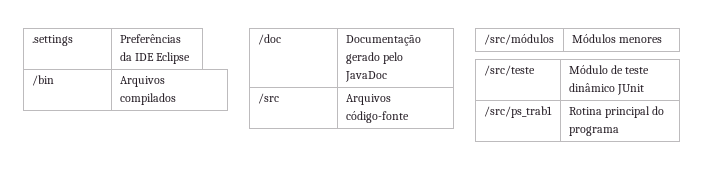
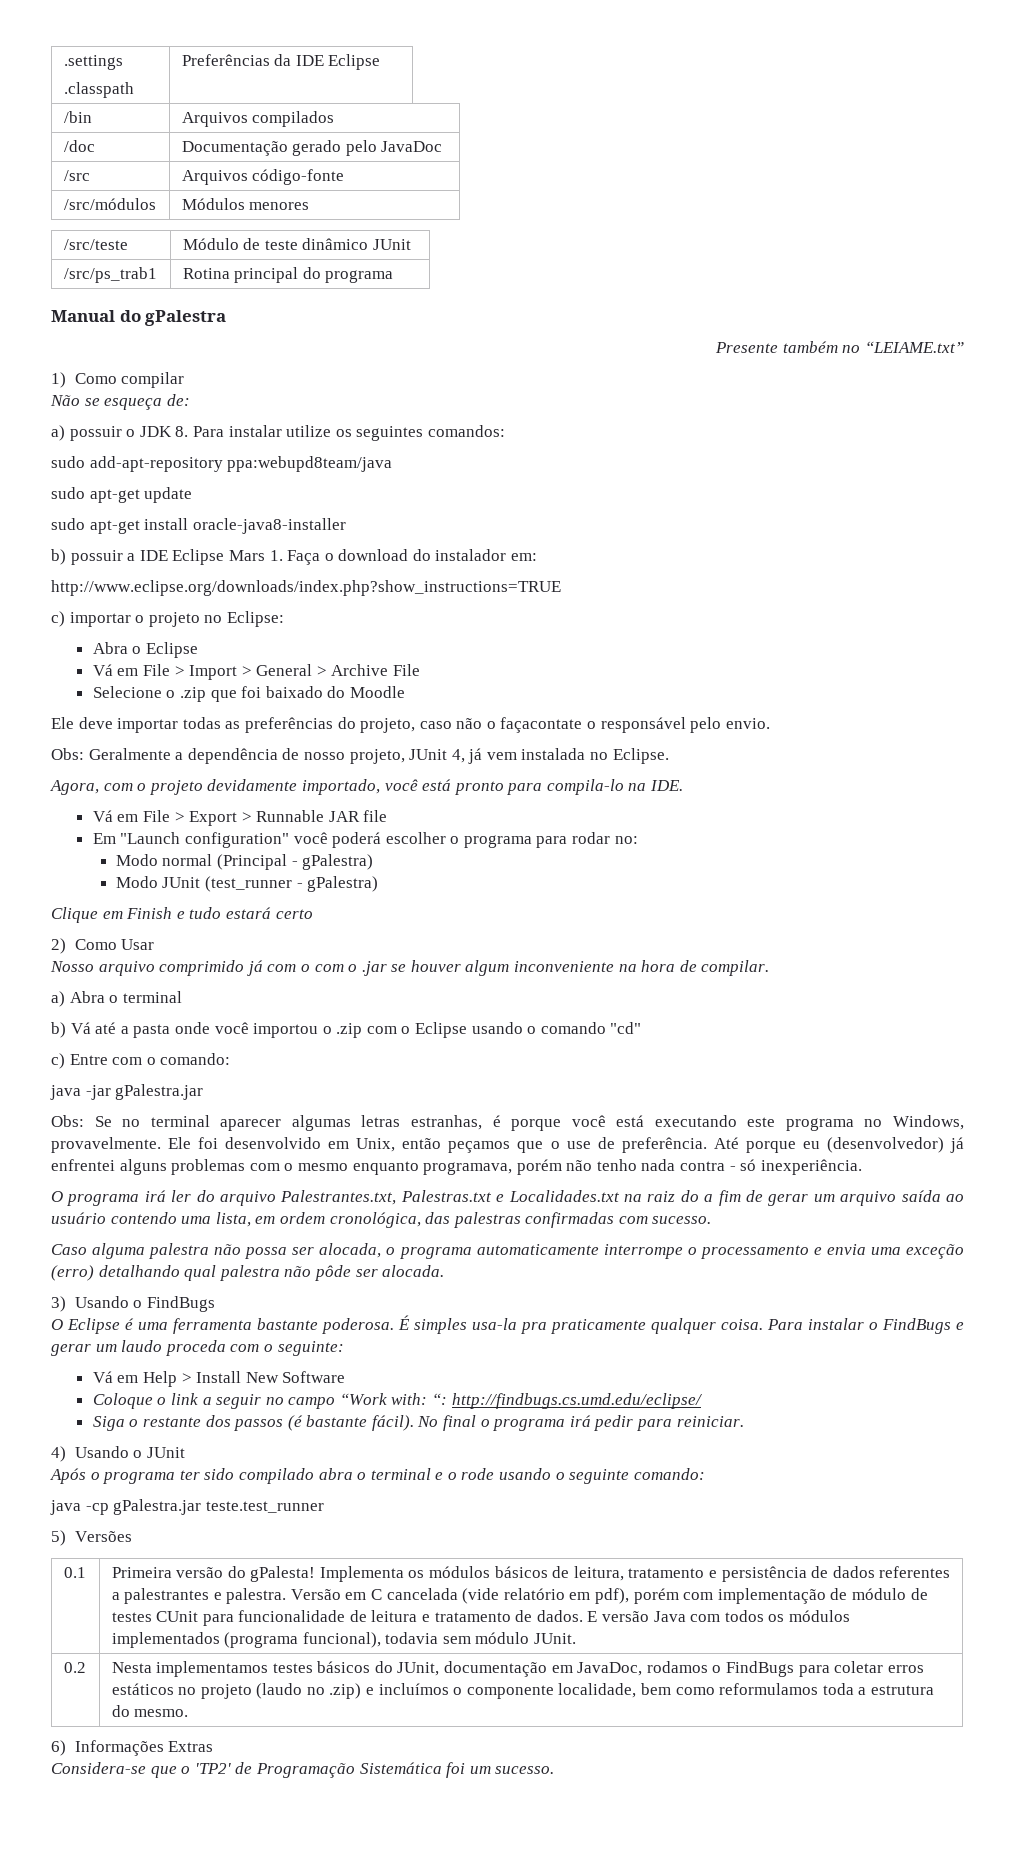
- .settings | Preferências da IDE Eclipse
+ .settings
+ .classpath | Preferências da IDE Eclipse
+ Manual do gPalestra
+ Presente também no “LEIAME.txt”
+ 1) Como compilar
+ Não se esqueça de:
+ a) possuir o JDK 8. Para instalar utilize os seguintes comandos:
+ sudo add-apt-repository ppa:webupd8team/java
+ sudo apt-get update
+ sudo apt-get install oracle-java8-installer
+ b) possuir a IDE Eclipse Mars 1. Faça o download do instalador em:
+ http://www.eclipse.org/downloads/index.php?show_instructions=TRUE
+ c) importar o projeto no Eclipse:
+ Abra o Eclipse
+ Vá em File > Import > General > Archive File
+ Selecione o .zip que foi baixado do Moodle
+ Ele deve importar todas as preferências do projeto, caso não o façacontate o responsável pelo envio.
+ Obs: Geralmente a dependência de nosso projeto, JUnit 4, já vem instalada no Eclipse.
+ Agora, com o projeto devidamente importado, você está pronto para compila-lo na IDE.
+ Vá em File > Export > Runnable JAR file
+ Em "Launch configuration" você poderá escolher o programa para rodar no:
+ Modo normal (Principal - gPalestra)
+ Modo JUnit (test_runner - gPalestra)
+ Clique em Finish e tudo estará certo
+ 2) Como Usar
+ Nosso arquivo comprimido já com o com o .jar se houver algum inconveniente na hora de compilar.
+ a) Abra o terminal
+ b) Vá até a pasta onde você importou o .zip com o Eclipse usando o comando "cd"
+ c) Entre com o comando:
+ java -jar gPalestra.jar
+ Obs: Se no terminal aparecer algumas letras estranhas, é porque você está executando este programa no Windows, provavelmente. Ele foi desenvolvido em Unix, então peçamos que o use de preferência. Até porque eu (desenvolvedor) já enfrentei alguns problemas com o mesmo enquanto programava, porém não tenho nada contra - só inexperiência.
+ O programa irá ler do arquivo Palestrantes.txt, Palestras.txt e Localidades.txt na raiz do a fim de gerar um arquivo saída ao usuário contendo uma lista, em ordem cronológica, das palestras confirmadas com sucesso.
+ Caso alguma palestra não possa ser alocada, o programa automaticamente interrompe o processamento e envia uma exceção (erro) detalhando qual palestra não pôde ser alocada.
+ 3) Usando o FindBugs
+ O Eclipse é uma ferramenta bastante poderosa. É simples usa-la pra praticamente qualquer coisa. Para instalar o FindBugs e gerar um laudo proceda com o seguinte:
+ Vá em Help > Install New Software
+ Coloque o link a seguir no campo “Work with: “: http://findbugs.cs.umd.edu/eclipse/
+ Siga o restante dos passos (é bastante fácil). No final o programa irá pedir para reiniciar.
+ 4) Usando o JUnit
+ Após o programa ter sido compilado abra o terminal e o rode usando o seguinte comando:
+ java -cp gPalestra.jar teste.test_runner
+ 5) Versões
+ 0.1 | Primeira versão do gPalesta! Implementa os módulos básicos de leitura, tratamento e persistência de dados referentes a palestrantes e palestra. Versão em C cancelada (vide relatório em pdf), porém com implementação de módulo de testes CUnit para funcionalidade de leitura e tratamento de dados. E versão Java com todos os módulos implementados (programa funcional), todavia sem módulo JUnit.
+ 0.2 | Nesta implementamos testes básicos do JUnit, documentação em JavaDoc, rodamos o FindBugs para coletar erros estáticos no projeto (laudo no .zip) e incluímos o componente localidade, bem como reformulamos toda a estrutura do mesmo.
+ 6) Informações Extras
+ Considera-se que o 'TP2' de Programação Sistemática foi um sucesso.

